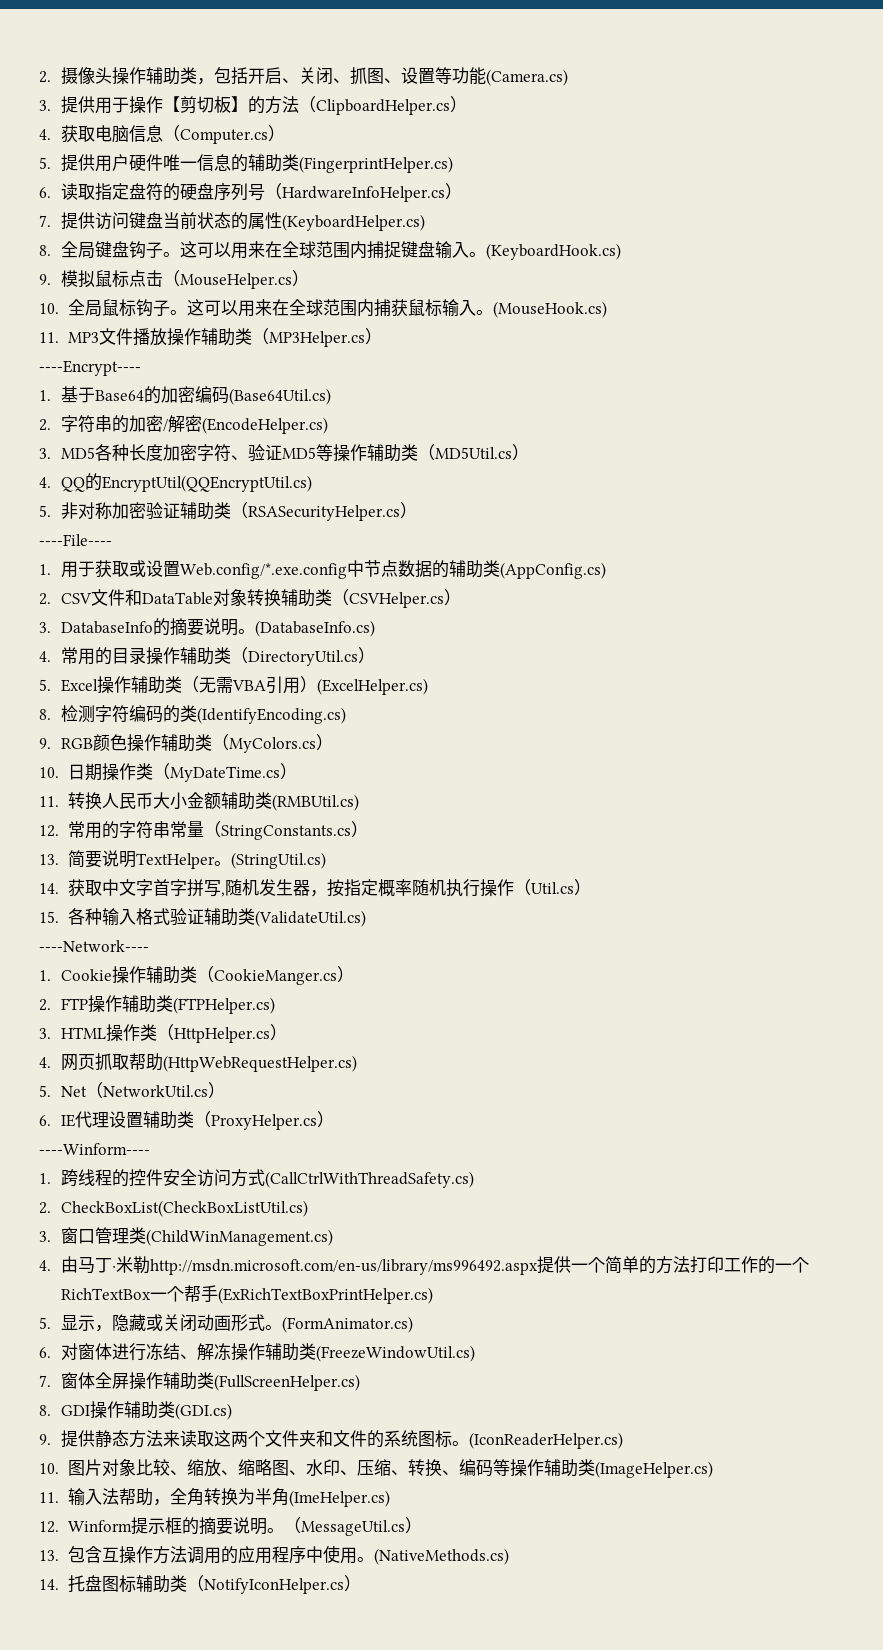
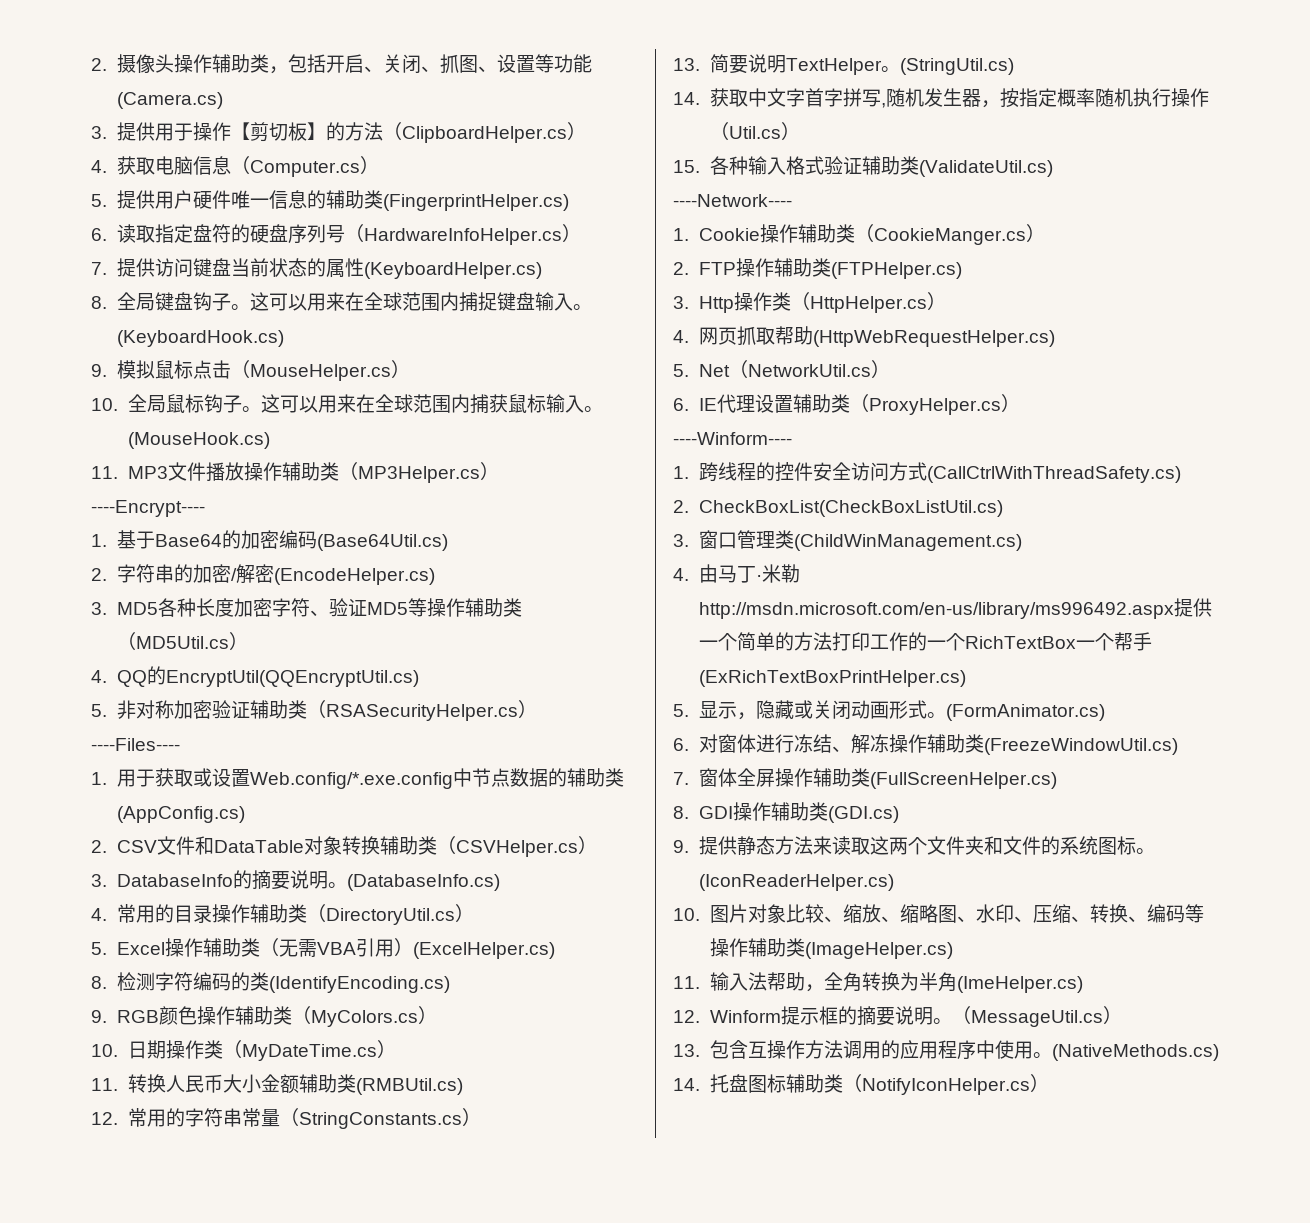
- ----File----
+ ----Files----
- 3. HTML操作类（HttpHelper.cs）
+ 3. Http操作类（HttpHelper.cs）

